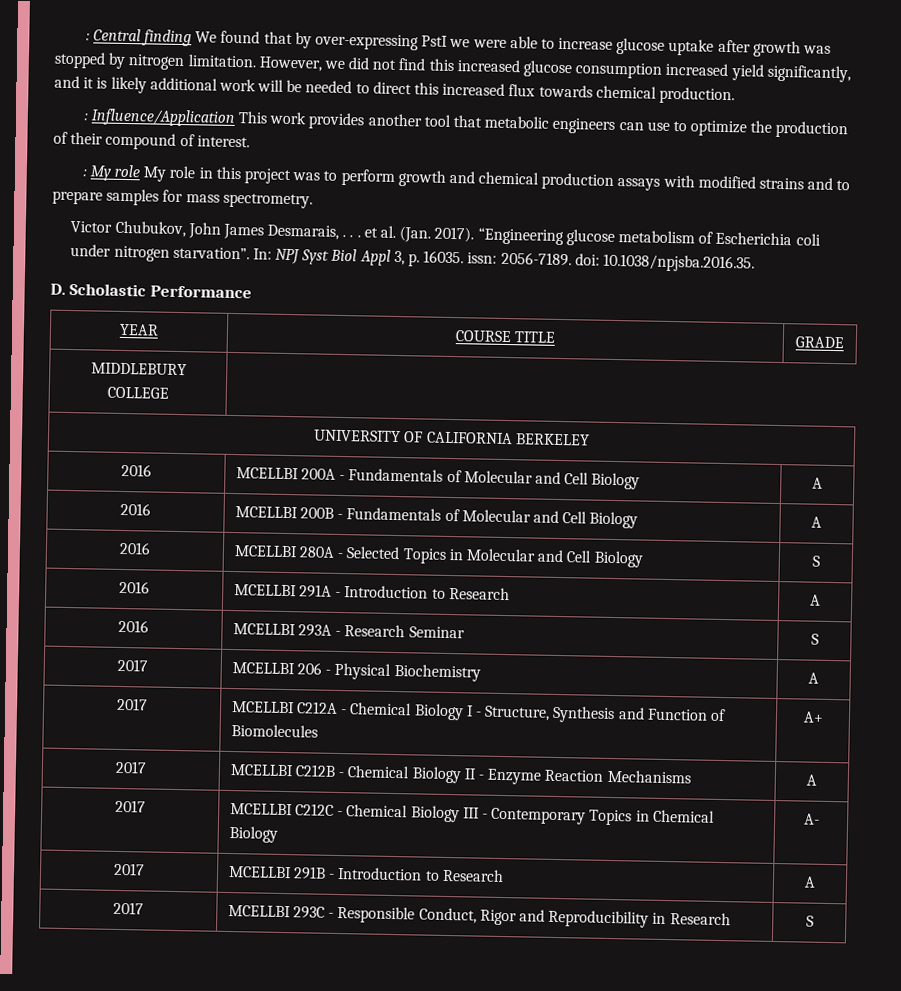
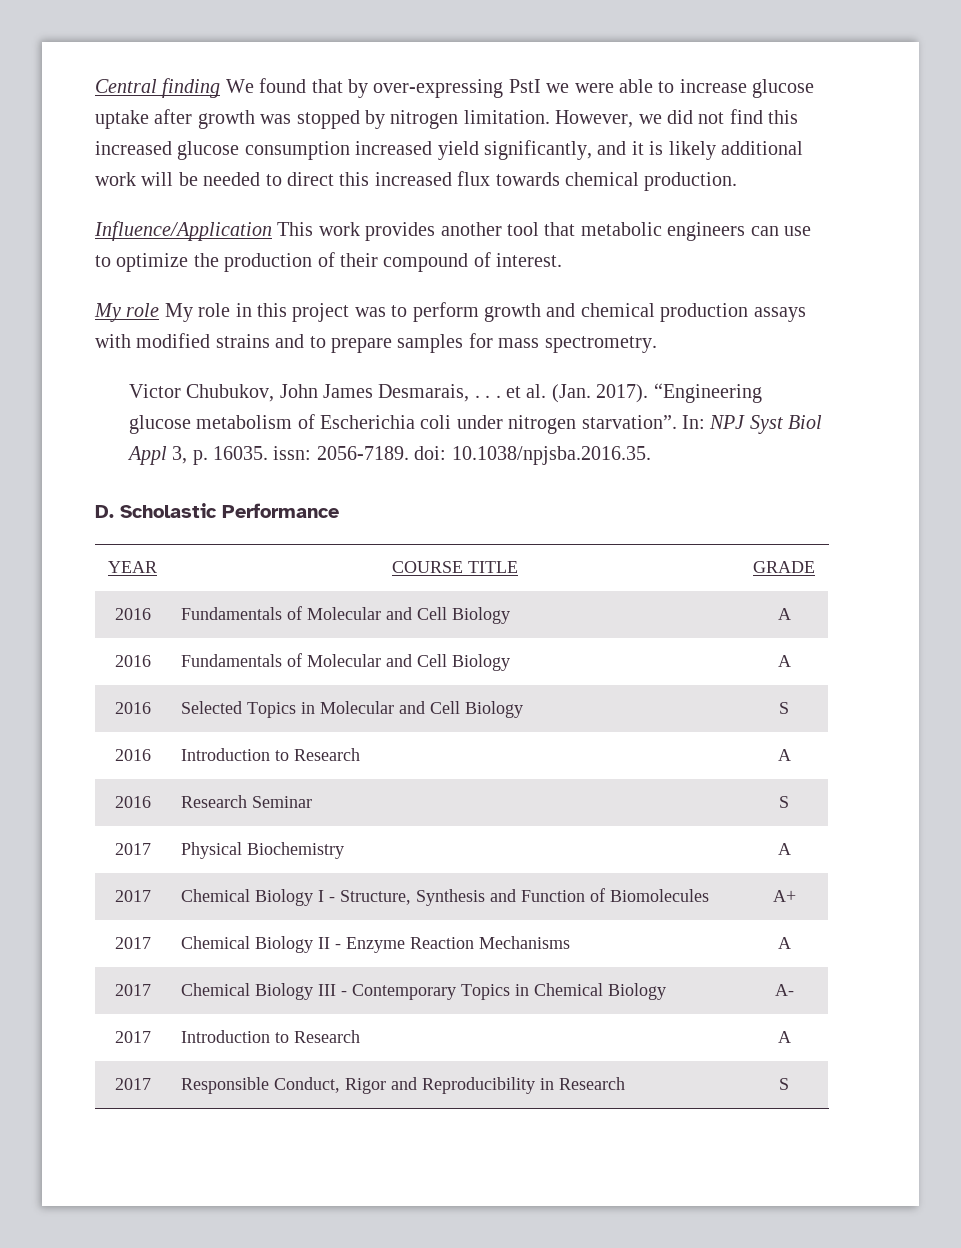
- : Central finding We found that by over-expressing PstI we were able to increase glucose uptake after growth was stopped by nitrogen limitation.
+ Central finding We found that by over-expressing PstI we were able to increase glucose uptake after growth was stopped by nitrogen limitation.
- : Influence/Application This work provides another tool that metabolic engineers can use to optimize the production of their compound of interest.
+ Influence/Application This work provides another tool that metabolic engineers can use to optimize the production of their compound of interest.
- : My role My role in this project was to perform growth and chemical production assays with modified strains and to prepare samples for mass spectrometry.
+ My role My role in this project was to perform growth and chemical production assays with modified strains and to prepare samples for mass spectrometry.
  YEAR | COURSE TITLE | GRADE
- MIDDLEBURY COLLEGE
- UNIVERSITY OF CALIFORNIA BERKELEY
- 2016 | MCELLBI 200A - Fundamentals of Molecular and Cell Biology | A
- 2016 | MCELLBI 200B - Fundamentals of Molecular and Cell Biology | A
- 2016 | MCELLBI 280A - Selected Topics in Molecular and Cell Biology | S
+ 2016 | Fundamentals of Molecular and Cell Biology | A
+ 2016 | Fundamentals of Molecular and Cell Biology | A
+ 2016 | Selected Topics in Molecular and Cell Biology | S
- 2016 | MCELLBI 291A - Introduction to Research | A
+ 2016 | Introduction to Research | A
- 2016 | MCELLBI 293A - Research Seminar | S
+ 2016 | Research Seminar | S
- 2017 | MCELLBI 206 - Physical Biochemistry | A
+ 2017 | Physical Biochemistry | A
- 2017 | MCELLBI C212A - Chemical Biology I - Structure, Synthesis and Function of Biomolecules | A+
+ 2017 | Chemical Biology I - Structure, Synthesis and Function of Biomolecules | A+
- 2017 | MCELLBI C212B - Chemical Biology II - Enzyme Reaction Mechanisms | A
+ 2017 | Chemical Biology II - Enzyme Reaction Mechanisms | A
- 2017 | MCELLBI C212C - Chemical Biology III - Contemporary Topics in Chemical Biology | A-
+ 2017 | Chemical Biology III - Contemporary Topics in Chemical Biology | A-
- 2017 | MCELLBI 291B - Introduction to Research | A
+ 2017 | Introduction to Research | A
- 2017 | MCELLBI 293C - Responsible Conduct, Rigor and Reproducibility in Research | S
+ 2017 | Responsible Conduct, Rigor and Reproducibility in Research | S

